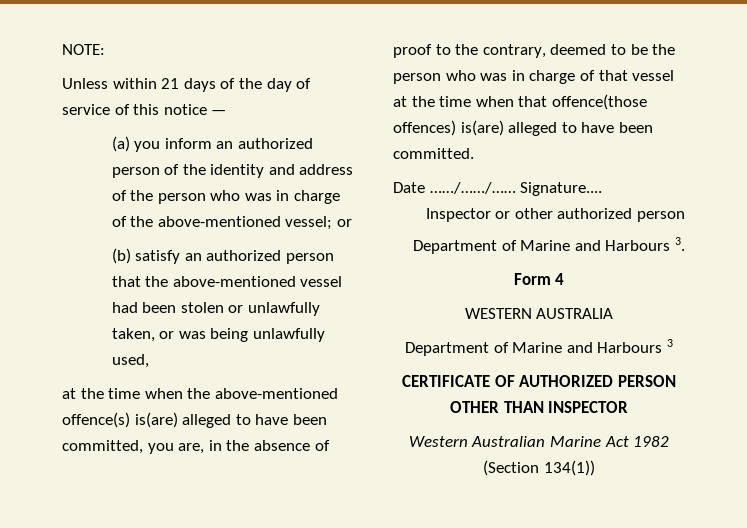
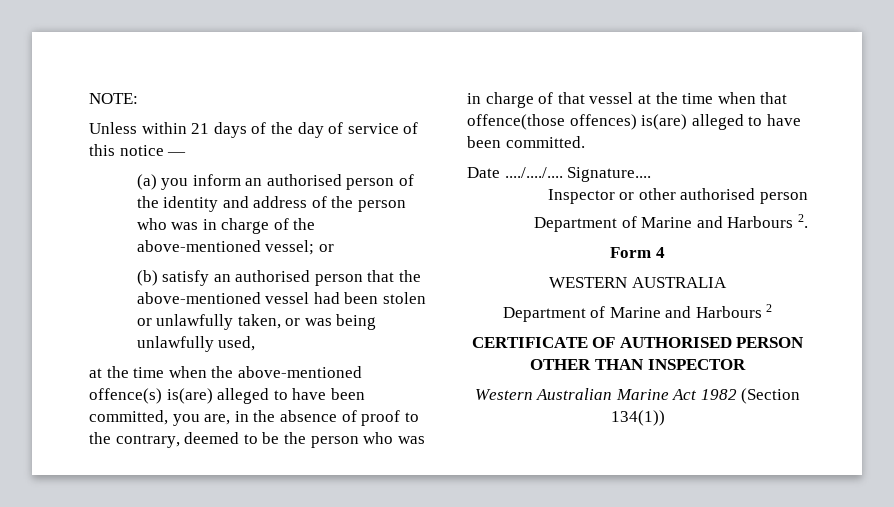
- (a) you inform an authorized person of the identity and address of the person who was in charge of the above-mentioned vessel; or
+ (a) you inform an authorised person of the identity and address of the person who was in charge of the above-mentioned vessel; or
- (b) satisfy an authorized person that the above-mentioned vessel had been stolen or unlawfully taken, or was being unlawfully used,
+ (b) satisfy an authorised person that the above-mentioned vessel had been stolen or unlawfully taken, or was being unlawfully used,
- Date ……/……/……
+ Date ..../..../....
- Inspector or other authorized person
+ Inspector or other authorised person
- Department of Marine and Harbours 3.
+ Department of Marine and Harbours 2.
- Department of Marine and Harbours 3
+ Department of Marine and Harbours 2
- CERTIFICATE OF AUTHORIZED PERSON OTHER THAN INSPECTOR
+ CERTIFICATE OF AUTHORISED PERSON OTHER THAN INSPECTOR

